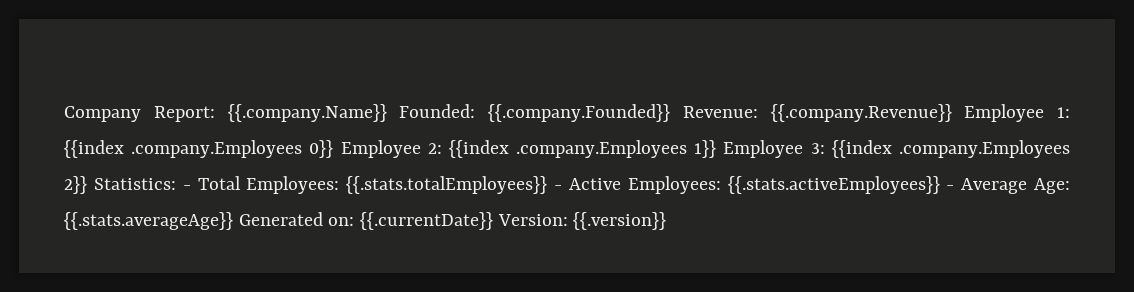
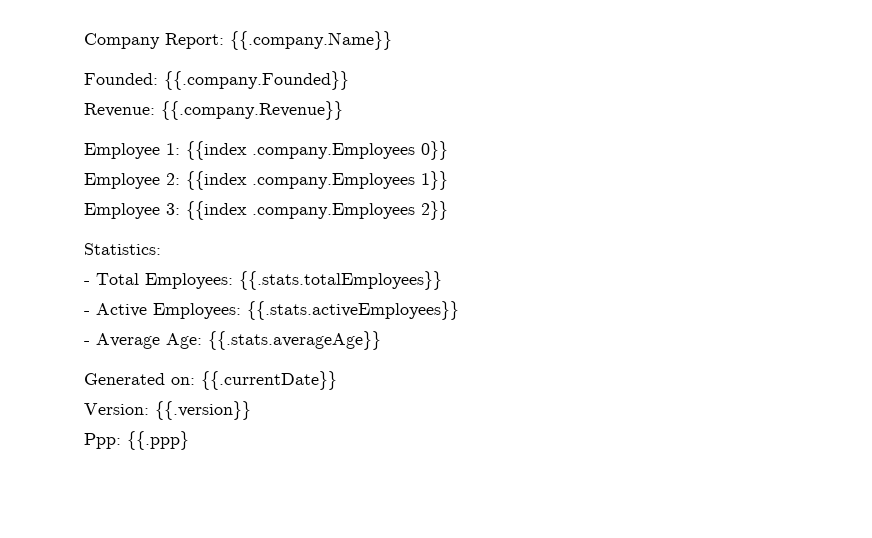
- Company Report: {{.company.Name}} Founded: {{.company.Founded}} Revenue: {{.company.Revenue}} Employee 1: {{index .company.Employees 0}} Employee 2: {{index .company.Employees 1}} Employee 3: {{index .company.Employees 2}} Statistics: - Total Employees: {{.stats.totalEmployees}} - Active Employees: {{.stats.activeEmployees}} - Average Age: {{.stats.averageAge}} Generated on: {{.currentDate}} Version: {{.version}}
+ Company Report: {{.company.Name}}
+ Founded: {{.company.Founded}}
+ Revenue: {{.company.Revenue}}
+ Employee 1: {{index .company.Employees 0}}
+ Employee 2: {{index .company.Employees 1}}
+ Employee 3: {{index .company.Employees 2}}
+ Statistics:
+ - Total Employees: {{.stats.totalEmployees}}
+ - Active Employees: {{.stats.activeEmployees}}
+ - Average Age: {{.stats.averageAge}}
+ Generated on: {{.currentDate}}
+ Version: {{.version}}
+ Ppp: {{.ppp}

